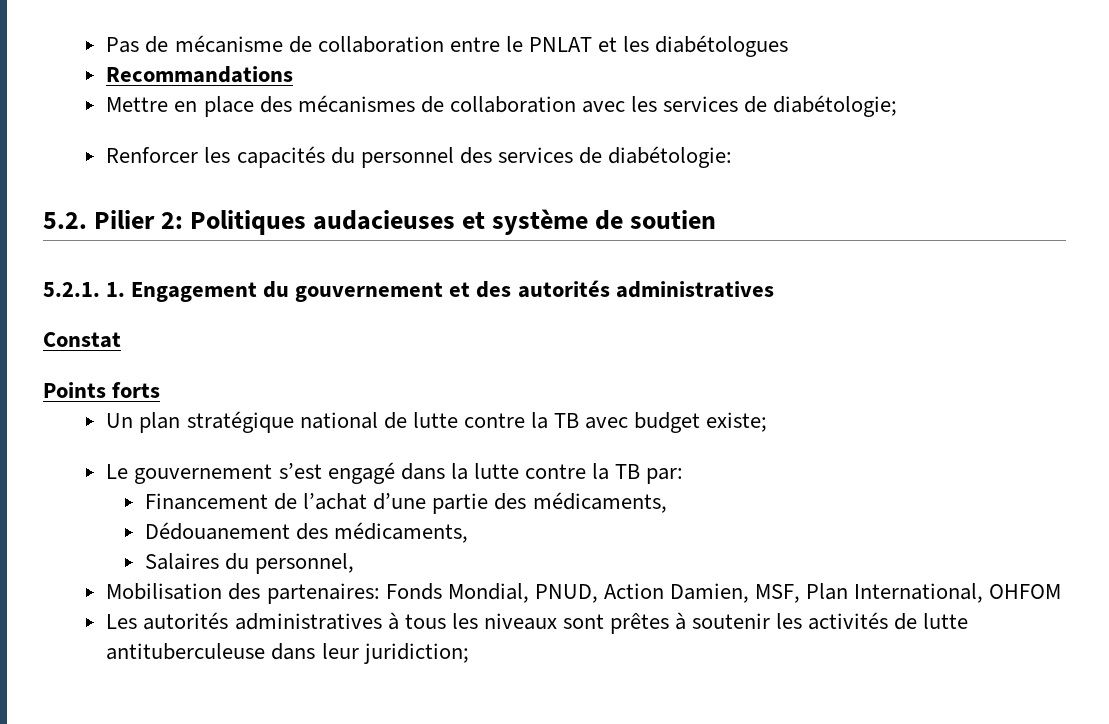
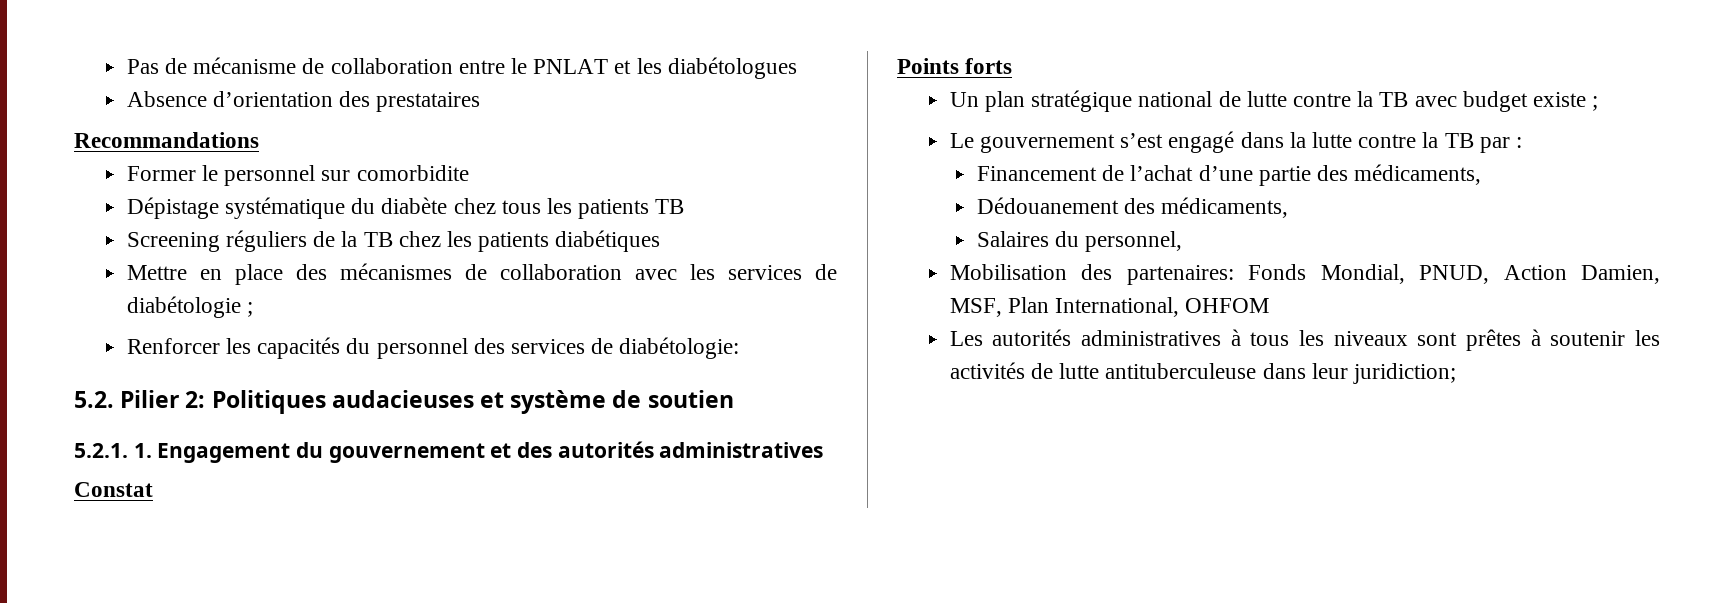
+ Absence d’orientation des prestataires
  Recommandations
+ Former le personnel sur comorbidite
+ Dépistage systématique du diabète chez tous les patients TB
+ Screening réguliers de la TB chez les patients diabétiques
- Mettre en place des mécanismes de collaboration avec les services de diabétologie;
+ Mettre en place des mécanismes de collaboration avec les services de diabétologie ;
- Un plan stratégique national de lutte contre la TB avec budget existe;
+ Un plan stratégique national de lutte contre la TB avec budget existe ;
- Le gouvernement s’est engagé dans la lutte contre la TB par:
+ Le gouvernement s’est engagé dans la lutte contre la TB par :

